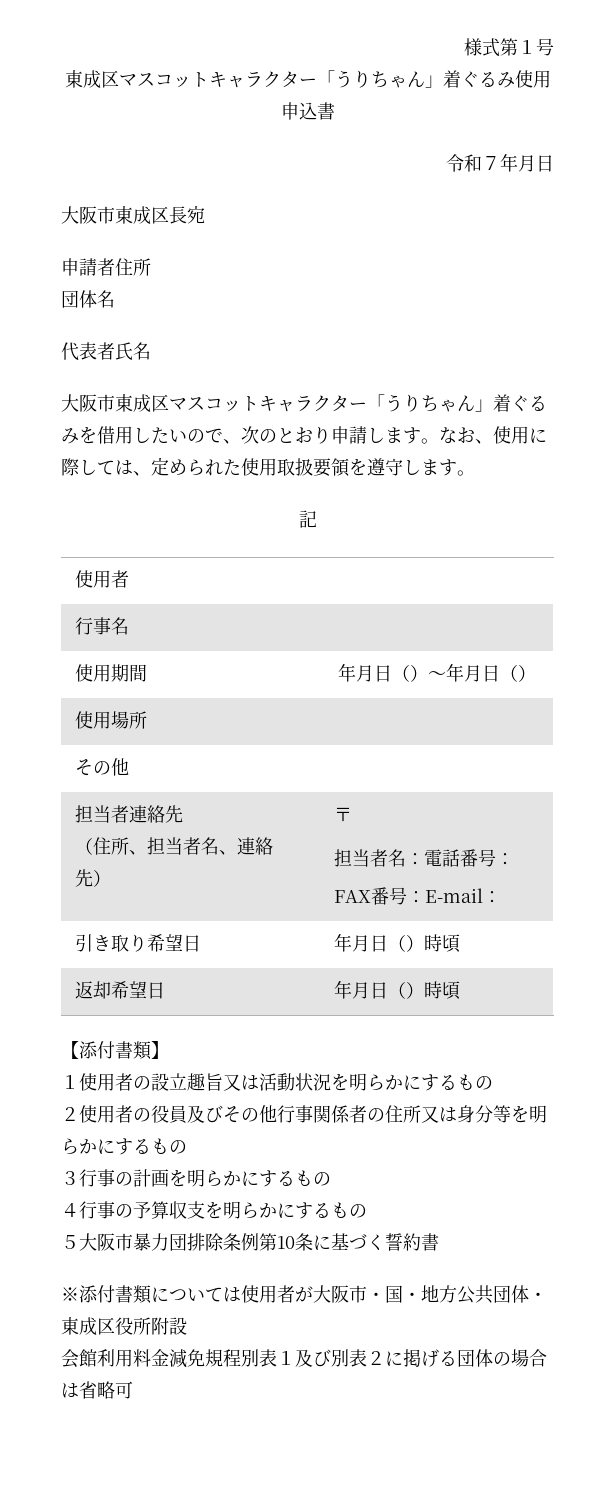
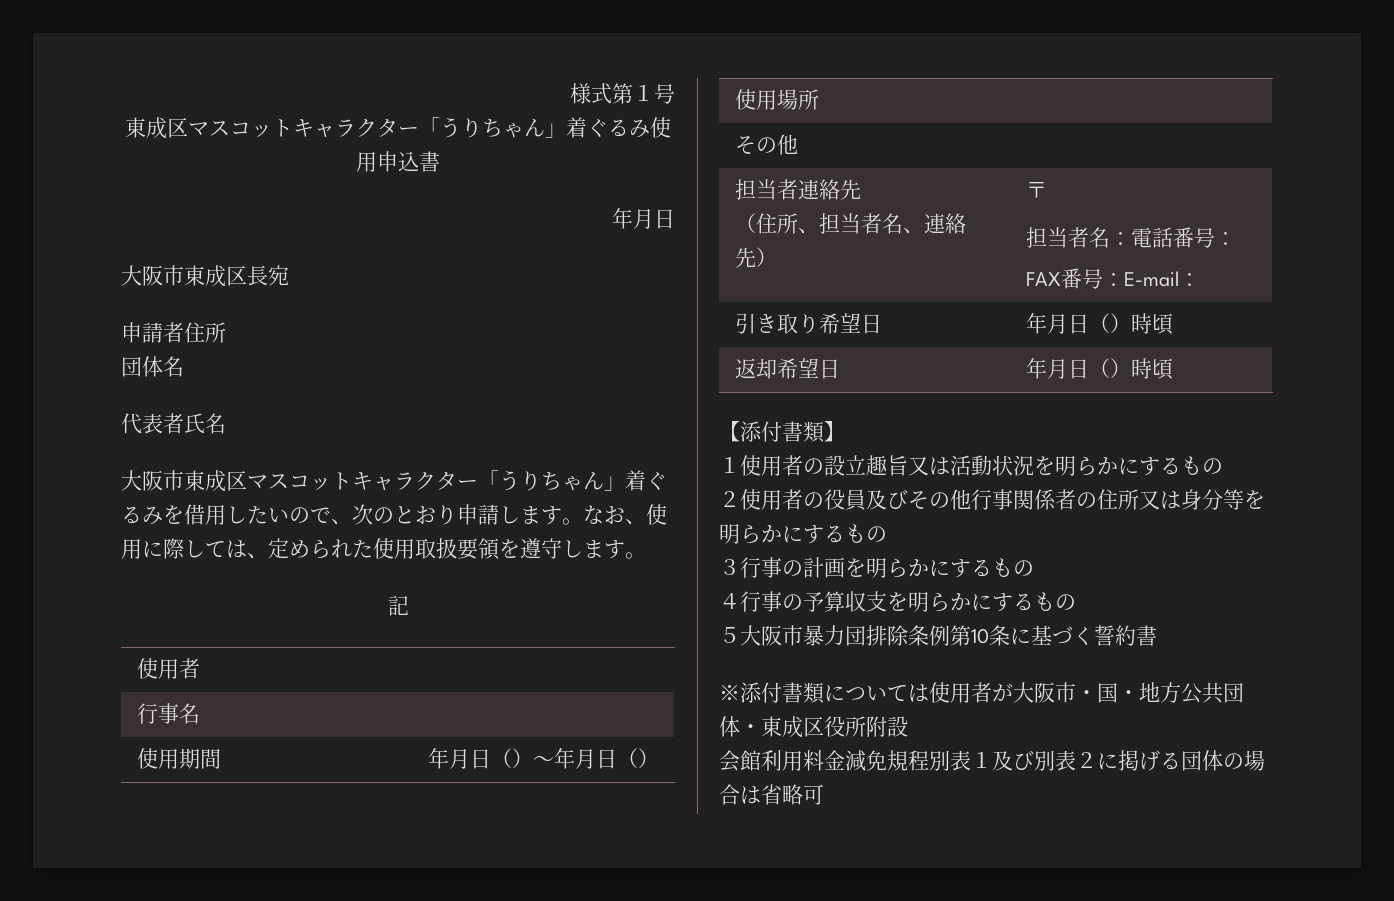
  東成区マスコットキャラクター「うりちゃん」着ぐるみ使用申込書
- 令和７年月日
+ 年月日

